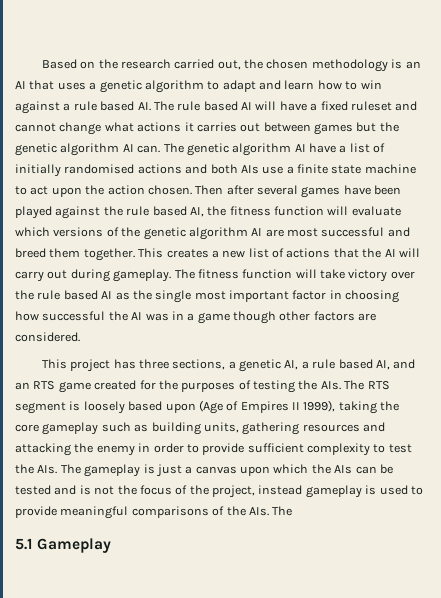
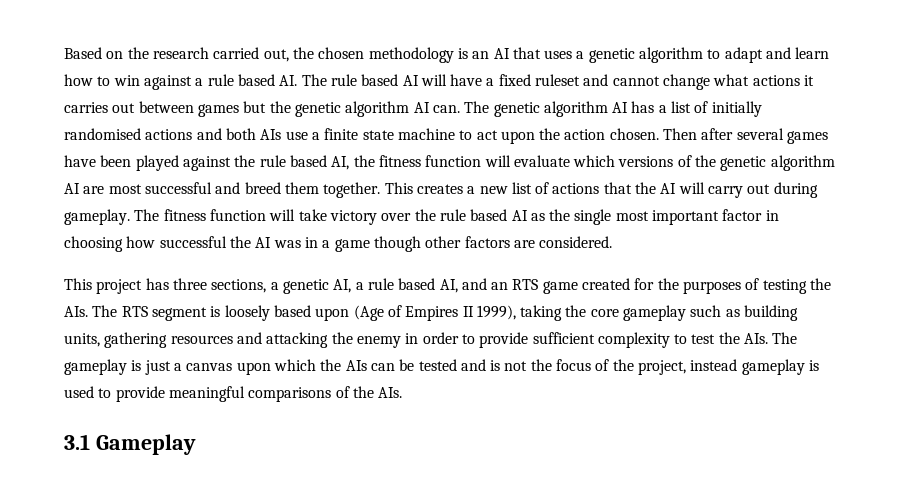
- The genetic algorithm AI have a list of initially randomised actions and both AIs use a finite state machine to act upon the action chosen.
+ The genetic algorithm AI has a list of initially randomised actions and both AIs use a finite state machine to act upon the action chosen.
- This project has three sections, a genetic AI, a rule based AI, and an RTS game created for the purposes of testing the AIs. The RTS segment is loosely based upon (Age of Empires II 1999), taking the core gameplay such as building units, gathering resources and attacking the enemy in order to provide sufficient complexity to test the AIs. The gameplay is just a canvas upon which the AIs can be tested and is not the focus of the project, instead gameplay is used to provide meaningful comparisons of the AIs. The
- 5.1 Gameplay
+ This project has three sections, a genetic AI, a rule based AI, and an RTS game created for the purposes of testing the AIs. The RTS segment is loosely based upon (Age of Empires II 1999), taking the core gameplay such as building units, gathering resources and attacking the enemy in order to provide sufficient complexity to test the AIs. The gameplay is just a canvas upon which the AIs can be tested and is not the focus of the project, instead gameplay is used to provide meaningful comparisons of the AIs.
+ 3.1 Gameplay

